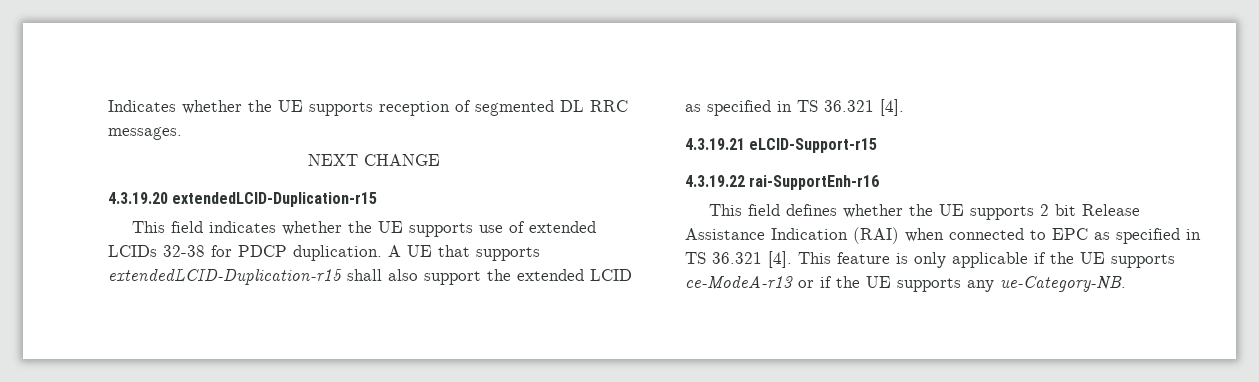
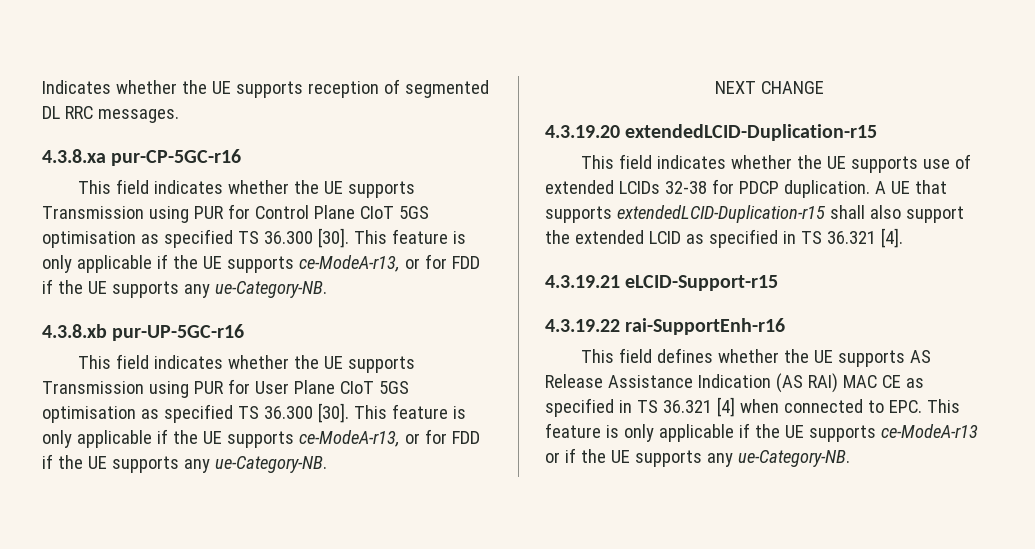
+ 4.3.8.xa pur-CP-5GC-r16
+ This field indicates whether the UE supports Transmission using PUR for Control Plane CIoT 5GS optimisation as specified TS 36.300 [30]. This feature is only applicable if the UE supports ce-ModeA-r13, or for FDD if the UE supports any ue-Category-NB.
+ 4.3.8.xb pur-UP-5GC-r16
+ This field indicates whether the UE supports Transmission using PUR for User Plane CIoT 5GS optimisation as specified TS 36.300 [30]. This feature is only applicable if the UE supports ce-ModeA-r13, or for FDD if the UE supports any ue-Category-NB.
- This field defines whether the UE supports 2 bit Release Assistance Indication (RAI) when connected to EPC as specified in TS 36.321 [4]. This feature is only applicable if the UE supports ce-ModeA-r13 or if the UE supports any ue-Category-NB.
+ This field defines whether the UE supports AS Release Assistance Indication (AS RAI) MAC CE as specified in TS 36.321 [4] when connected to EPC. This feature is only applicable if the UE supports ce-ModeA-r13 or if the UE supports any ue-Category-NB.

